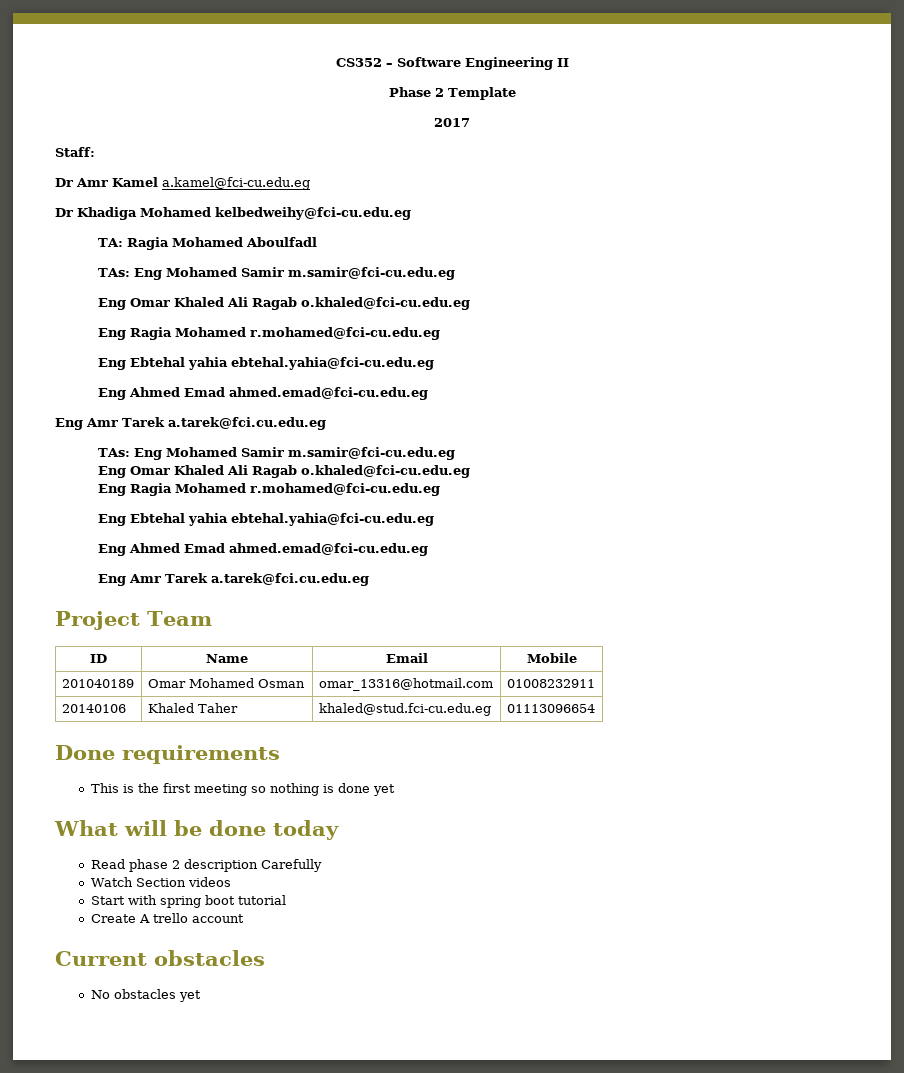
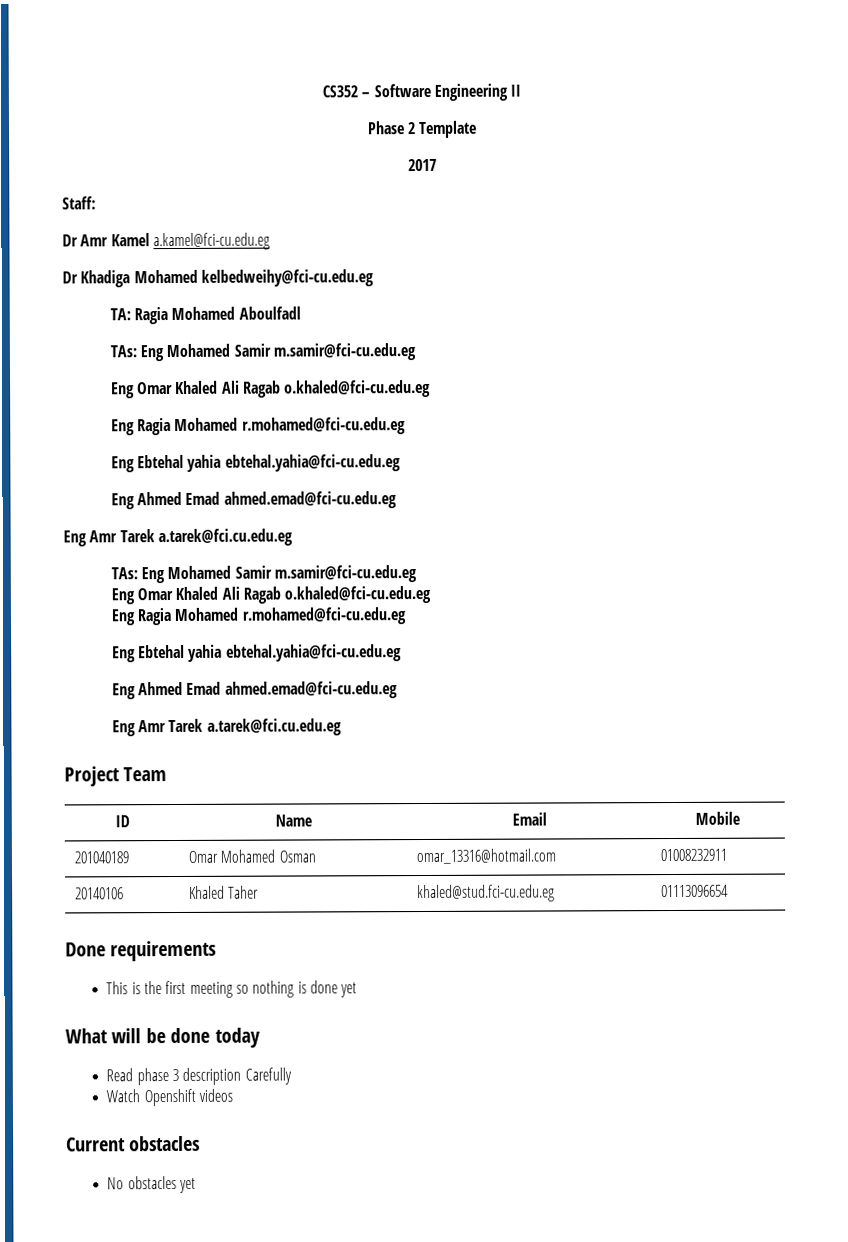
- Read phase 2 description Carefully
+ Read phase 3 description Carefully
- Watch Section videos
+ Watch Openshift videos
- Start with spring boot tutorial
- Create A trello account

